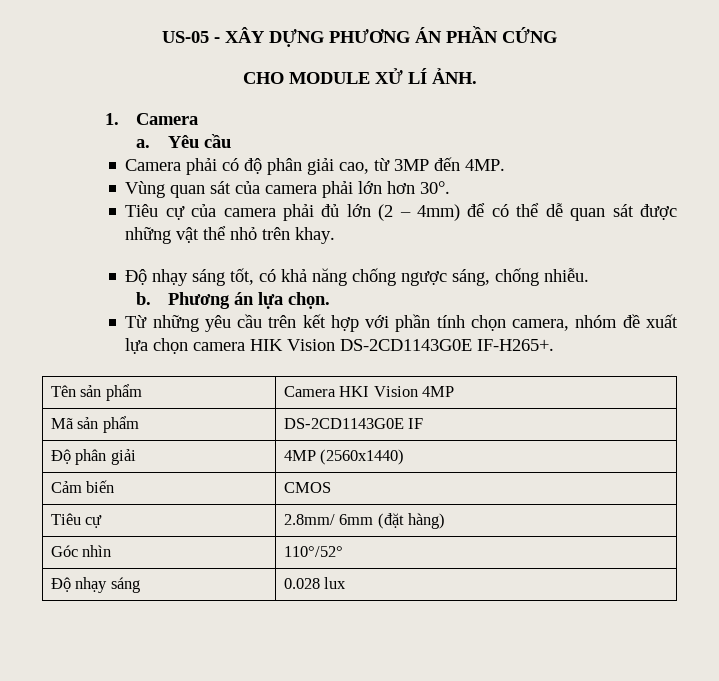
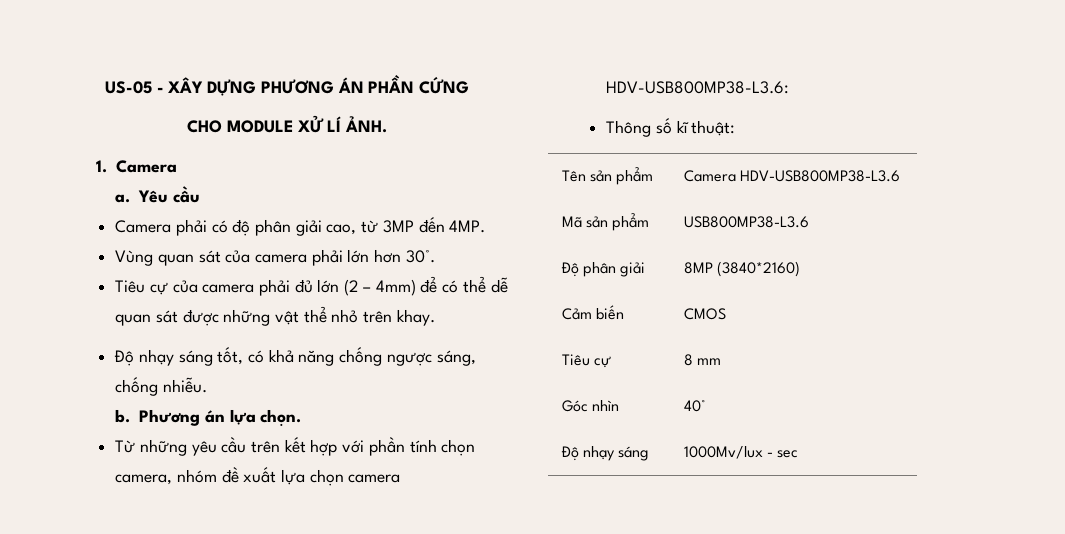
- Từ những yêu cầu trên kết hợp với phần tính chọn camera, nhóm đề xuất lựa chọn camera HIK Vision DS-2CD1143G0E IF-H265+.
+ Từ những yêu cầu trên kết hợp với phần tính chọn camera, nhóm đề xuất lựa chọn camera HDV-USB800MP38-L3.6:
+ Thông số kĩ thuật:
- Tên sản phẩm | Camera HKI Vision 4MP
+ Tên sản phẩm | Camera HDV-USB800MP38-L3.6
- Mã sản phẩm | DS-2CD1143G0E IF
+ Mã sản phẩm | USB800MP38-L3.6
- Độ phân giải | 4MP (2560x1440)
+ Độ phân giải | 8MP (3840*2160)
- Tiêu cự | 2.8mm/ 6mm (đặt hàng)
+ Tiêu cự | 8 mm
- Góc nhìn | 110°/52°
+ Góc nhìn | 40°
- Độ nhạy sáng | 0.028 lux
+ Độ nhạy sáng | 1000Mv/lux - sec

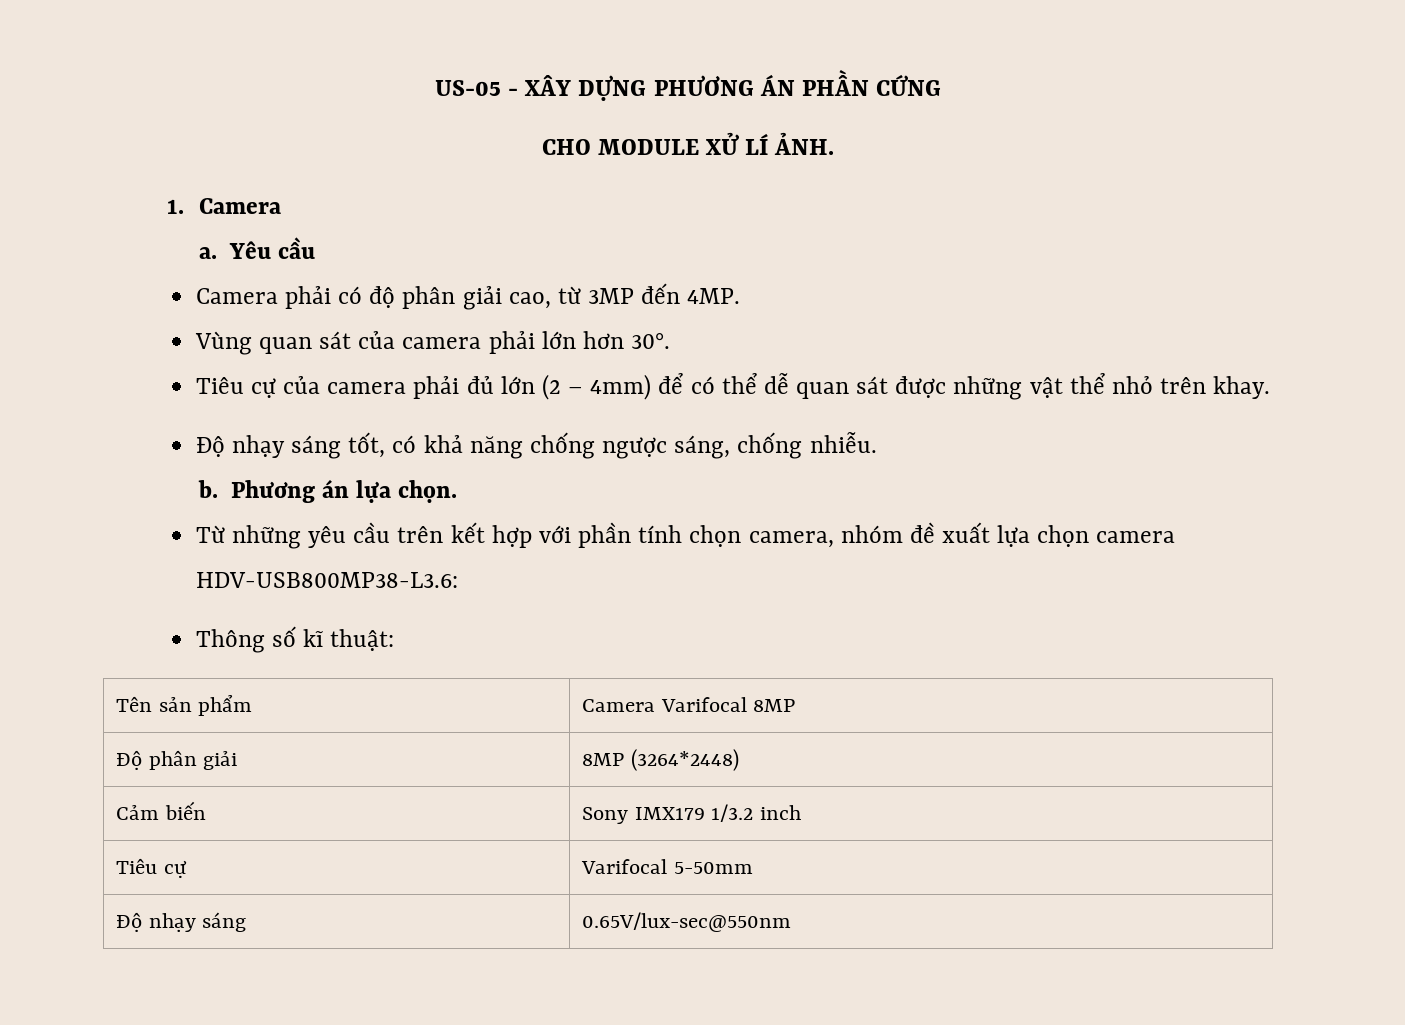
- Tên sản phẩm | Camera HDV-USB800MP38-L3.6
- Mã sản phẩm | USB800MP38-L3.6
+ Tên sản phẩm | Camera Varifocal 8MP
- Độ phân giải | 8MP (3840*2160)
+ Độ phân giải | 8MP (3264*2448)
- Cảm biến | CMOS
- Tiêu cự | 8 mm
- Góc nhìn | 40°
+ Cảm biến | Sony IMX179 1/3.2 inch
+ Tiêu cự | Varifocal 5-50mm
- Độ nhạy sáng | 1000Mv/lux - sec
+ Độ nhạy sáng | 0.65V/lux-sec@550nm

